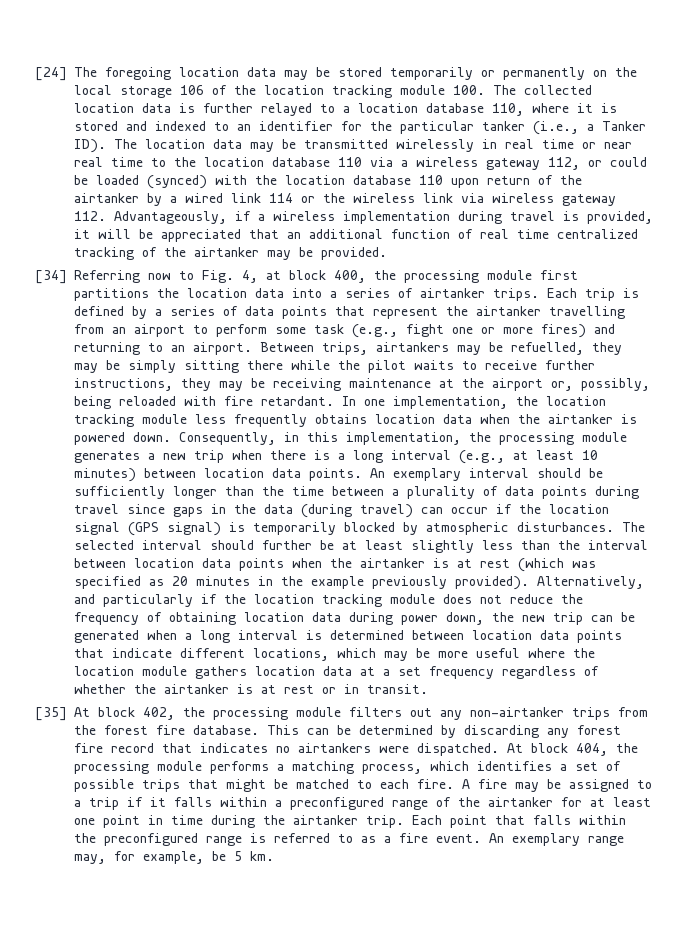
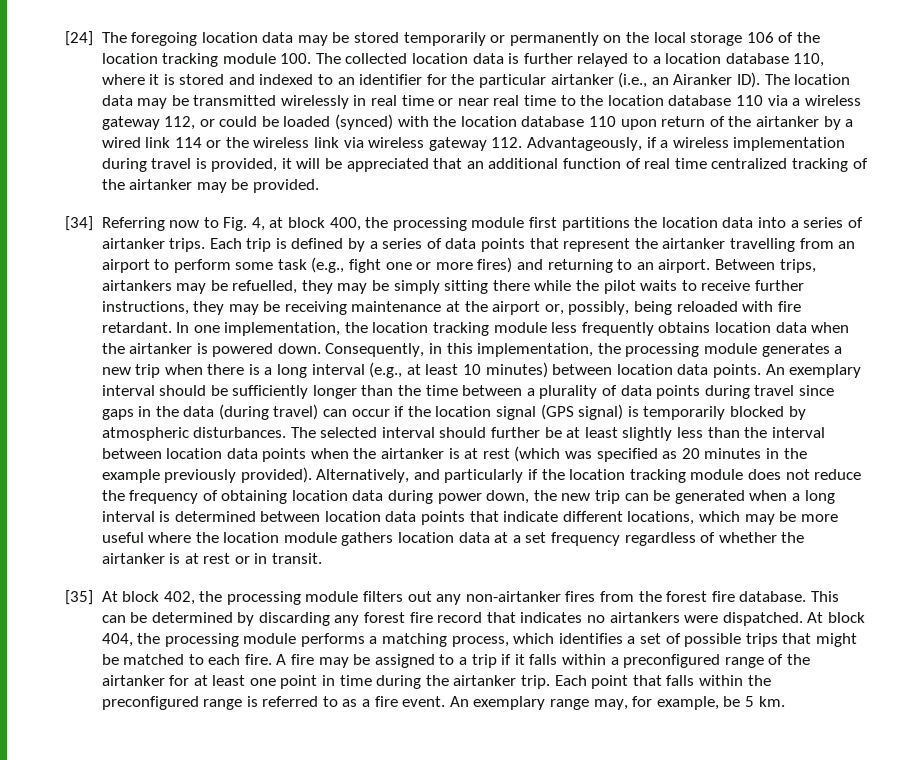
- [24] The foregoing location data may be stored temporarily or permanently on the local storage 106 of the location tracking module 100. The collected location data is further relayed to a location database 110, where it is stored and indexed to an identifier for the particular tanker (i.e., a Tanker ID). The location data may be transmitted wirelessly in real time or near real time to the location database 110 via a wireless gateway 112, or could be loaded (synced) with the location database 110 upon return of the airtanker by a wired link 114 or the wireless link via wireless gateway 112. Advantageously, if a wireless implementation during travel is provided, it will be appreciated that an additional function of real time centralized tracking of the airtanker may be provided.
+ [24] The foregoing location data may be stored temporarily or permanently on the local storage 106 of the location tracking module 100. The collected location data is further relayed to a location database 110, where it is stored and indexed to an identifier for the particular airtanker (i.e., an Airanker ID). The location data may be transmitted wirelessly in real time or near real time to the location database 110 via a wireless gateway 112, or could be loaded (synced) with the location database 110 upon return of the airtanker by a wired link 114 or the wireless link via wireless gateway 112. Advantageously, if a wireless implementation during travel is provided, it will be appreciated that an additional function of real time centralized tracking of the airtanker may be provided.
- [35] At block 402, the processing module filters out any non-airtanker trips from the forest fire database.
+ [35] At block 402, the processing module filters out any non-airtanker fires from the forest fire database.

